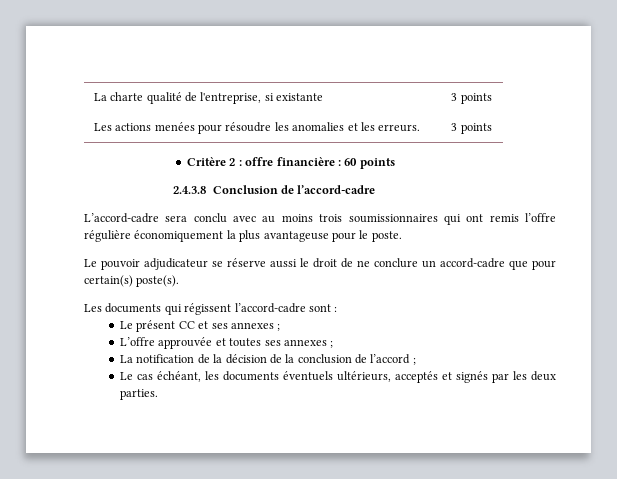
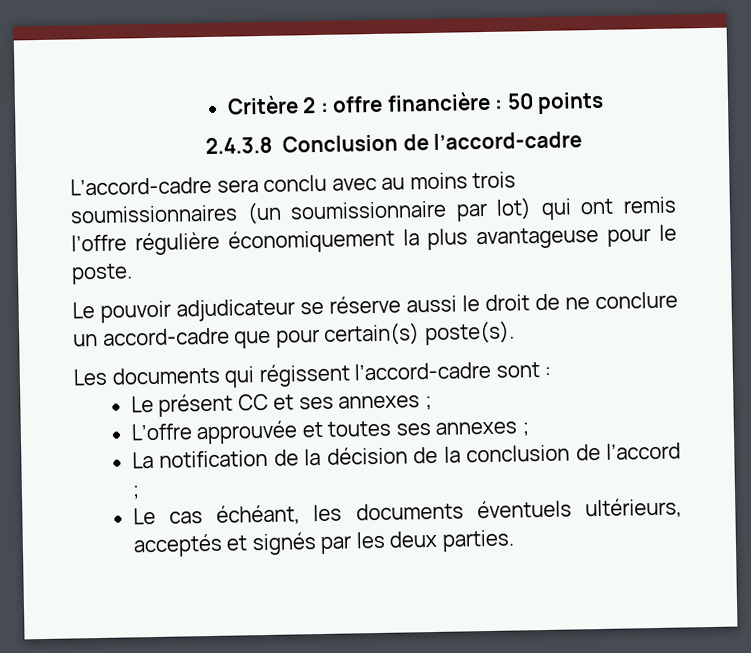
- La charte qualité de l'entreprise, si existante | 3 points
- Les actions menées pour résoudre les anomalies et les erreurs. | 3 points
- Critère 2 : offre financière : 60 points
+ Critère 2 : offre financière : 50 points
- L’accord-cadre sera conclu avec au moins trois soumissionnaires qui ont remis l’offre régulière économiquement la plus avantageuse pour le poste.
+ L’accord-cadre sera conclu avec au moins trois soumissionnaires (un soumissionnaire par lot) qui ont remis l’offre régulière économiquement la plus avantageuse pour le poste.

